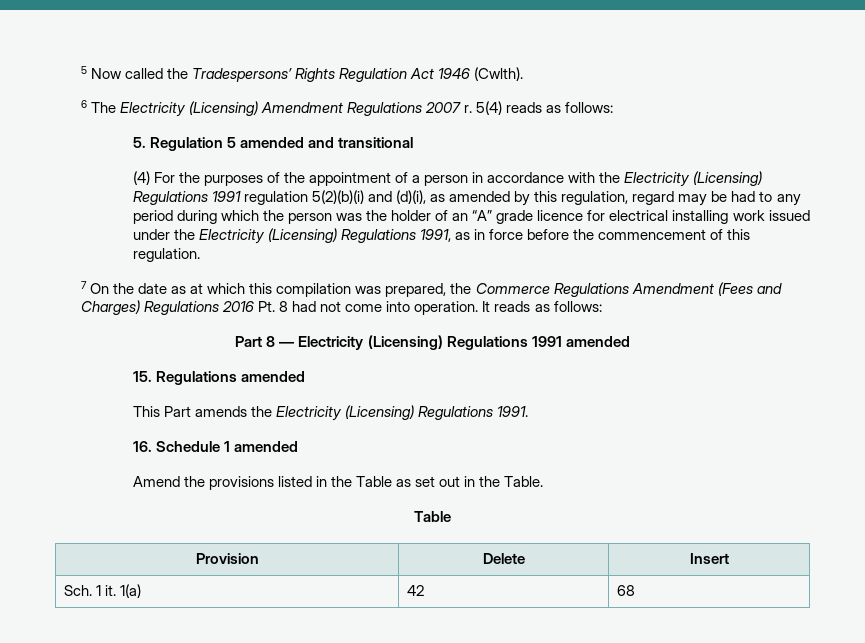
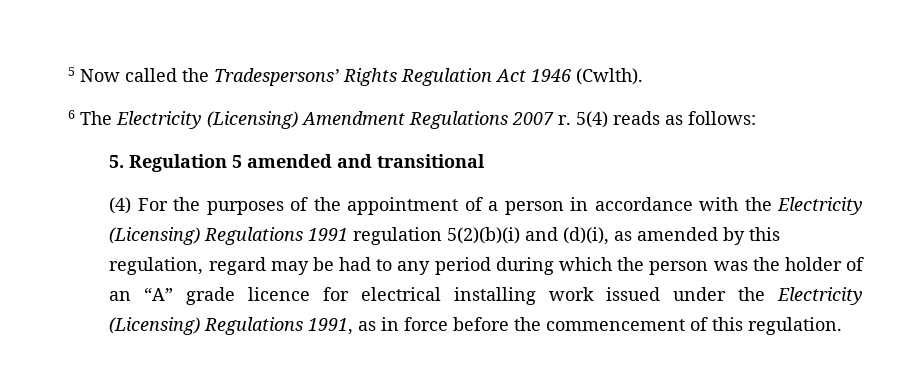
- 7 On the date as at which this compilation was prepared, the Commerce Regulations Amendment (Fees and Charges) Regulations 2016 Pt. 8 had not come into operation. It reads as follows:
- Part 8 — Electricity (Licensing) Regulations 1991 amended
- 15. Regulations amended
- This Part amends the Electricity (Licensing) Regulations 1991.
- 16. Schedule 1 amended
- Amend the provisions listed in the Table as set out in the Table.
- Table
- Provision | Delete | Insert
- Sch. 1 it. 1(a) | 42 | 68

